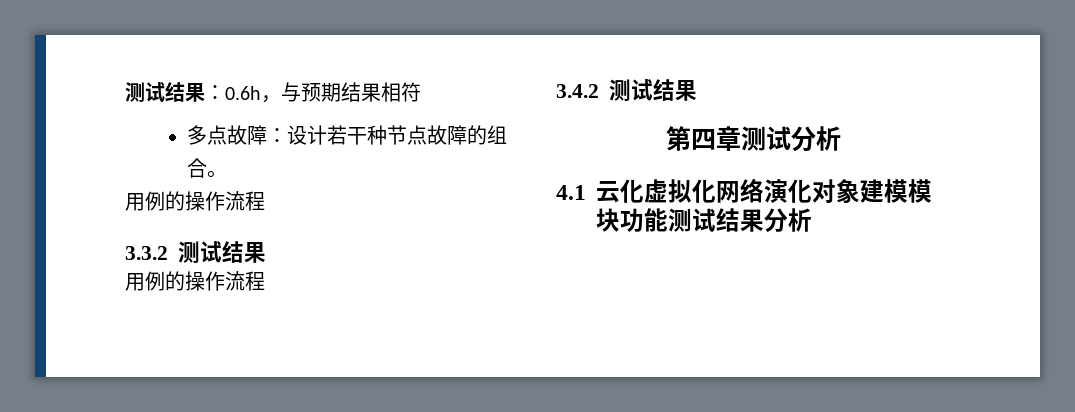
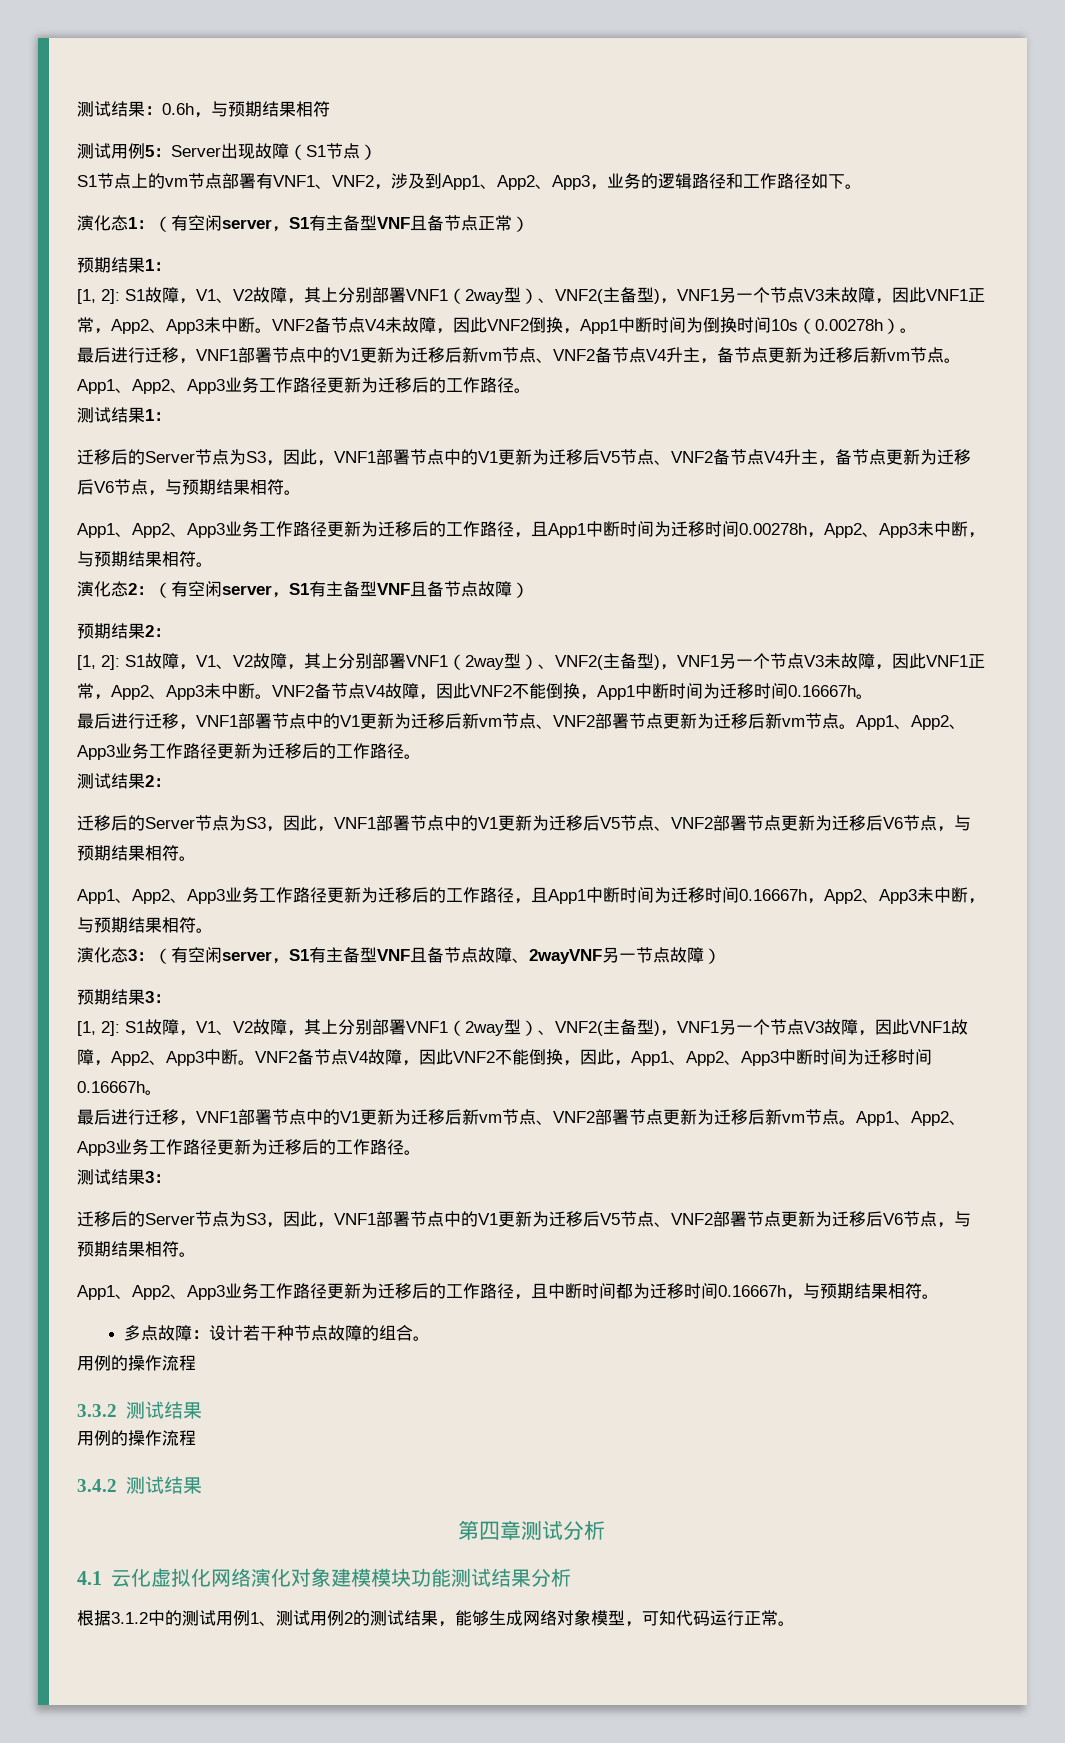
+ 测试用例5：Server出现故障（S1节点）
+ S1节点上的vm节点部署有VNF1、VNF2，涉及到App1、App2、App3，业务的逻辑路径和工作路径如下。
+ 演化态1：（有空闲server，S1有主备型VNF且备节点正常）
+ 预期结果1：
+ [1, 2]: S1故障，V1、V2故障，其上分别部署VNF1（2way型）、VNF2(主备型)，VNF1另一个节点V3未故障，因此VNF1正常，App2、App3未中断。VNF2备节点V4未故障，因此VNF2倒换，App1中断时间为倒换时间10s（0.00278h）。
+ 最后进行迁移，VNF1部署节点中的V1更新为迁移后新vm节点、VNF2备节点V4升主，备节点更新为迁移后新vm节点。App1、App2、App3业务工作路径更新为迁移后的工作路径。
+ 测试结果1：
+ 迁移后的Server节点为S3，因此，VNF1部署节点中的V1更新为迁移后V5节点、VNF2备节点V4升主，备节点更新为迁移后V6节点，与预期结果相符。
+ App1、App2、App3业务工作路径更新为迁移后的工作路径，且App1中断时间为迁移时间0.00278h，App2、App3未中断，与预期结果相符。
+ 演化态2：（有空闲server，S1有主备型VNF且备节点故障）
+ 预期结果2：
+ [1, 2]: S1故障，V1、V2故障，其上分别部署VNF1（2way型）、VNF2(主备型)，VNF1另一个节点V3未故障，因此VNF1正常，App2、App3未中断。VNF2备节点V4故障，因此VNF2不能倒换，App1中断时间为迁移时间0.16667h。
+ 最后进行迁移，VNF1部署节点中的V1更新为迁移后新vm节点、VNF2部署节点更新为迁移后新vm节点。App1、App2、App3业务工作路径更新为迁移后的工作路径。
+ 测试结果2：
+ 迁移后的Server节点为S3，因此，VNF1部署节点中的V1更新为迁移后V5节点、VNF2部署节点更新为迁移后V6节点，与预期结果相符。
+ App1、App2、App3业务工作路径更新为迁移后的工作路径，且App1中断时间为迁移时间0.16667h，App2、App3未中断，与预期结果相符。
+ 演化态3：（有空闲server，S1有主备型VNF且备节点故障、2wayVNF另一节点故障）
+ 预期结果3：
+ [1, 2]: S1故障，V1、V2故障，其上分别部署VNF1（2way型）、VNF2(主备型)，VNF1另一个节点V3故障，因此VNF1故障，App2、App3中断。VNF2备节点V4故障，因此VNF2不能倒换，因此，App1、App2、App3中断时间为迁移时间0.16667h。
+ 最后进行迁移，VNF1部署节点中的V1更新为迁移后新vm节点、VNF2部署节点更新为迁移后新vm节点。App1、App2、App3业务工作路径更新为迁移后的工作路径。
+ 测试结果3：
+ 迁移后的Server节点为S3，因此，VNF1部署节点中的V1更新为迁移后V5节点、VNF2部署节点更新为迁移后V6节点，与预期结果相符。
+ App1、App2、App3业务工作路径更新为迁移后的工作路径，且中断时间都为迁移时间0.16667h，与预期结果相符。
+ 根据3.1.2中的测试用例1、测试用例2的测试结果，能够生成网络对象模型，可知代码运行正常。

